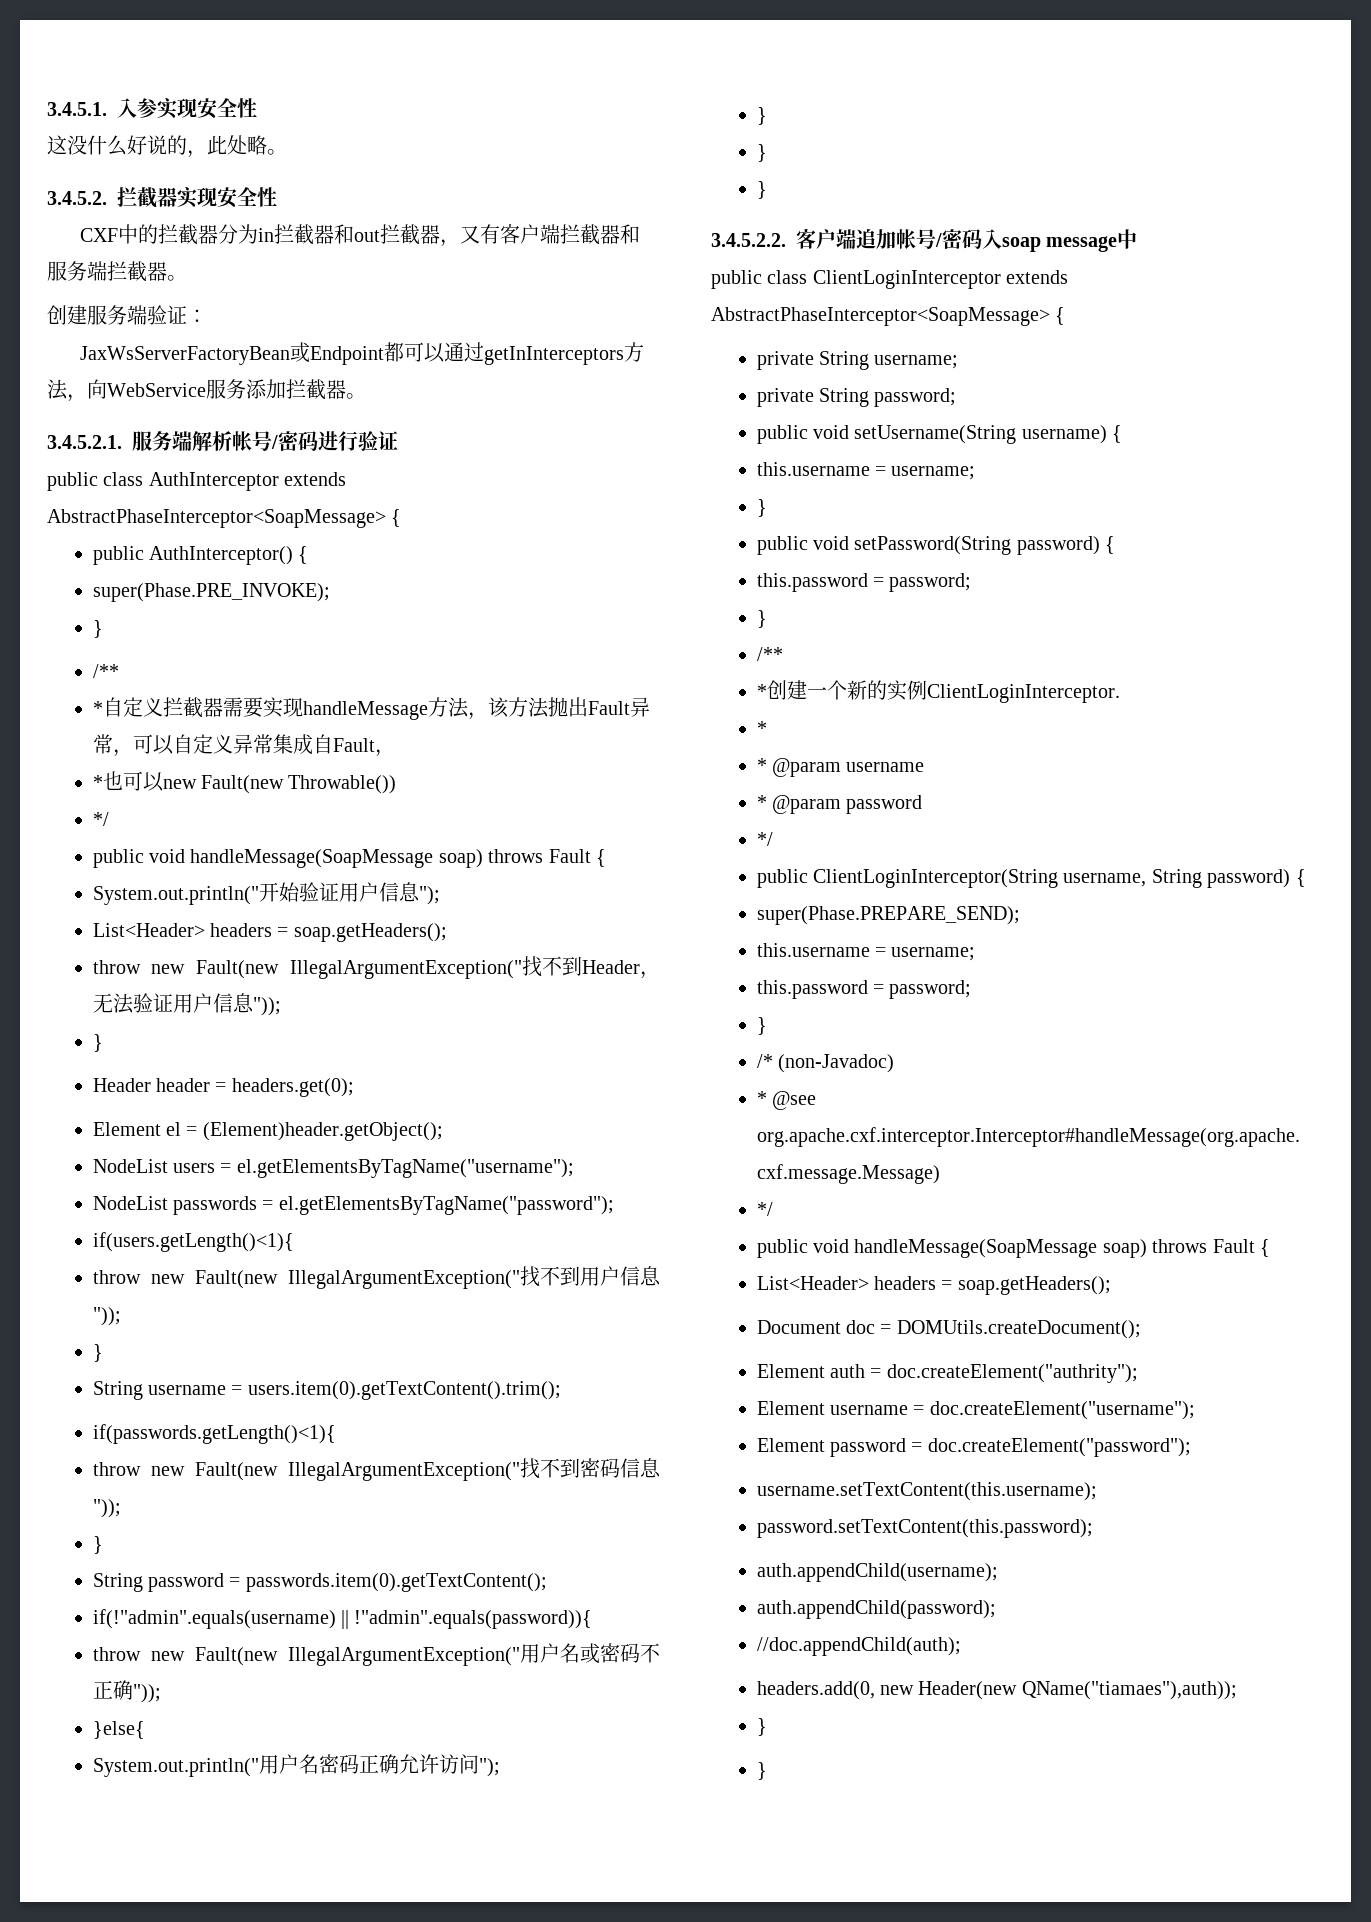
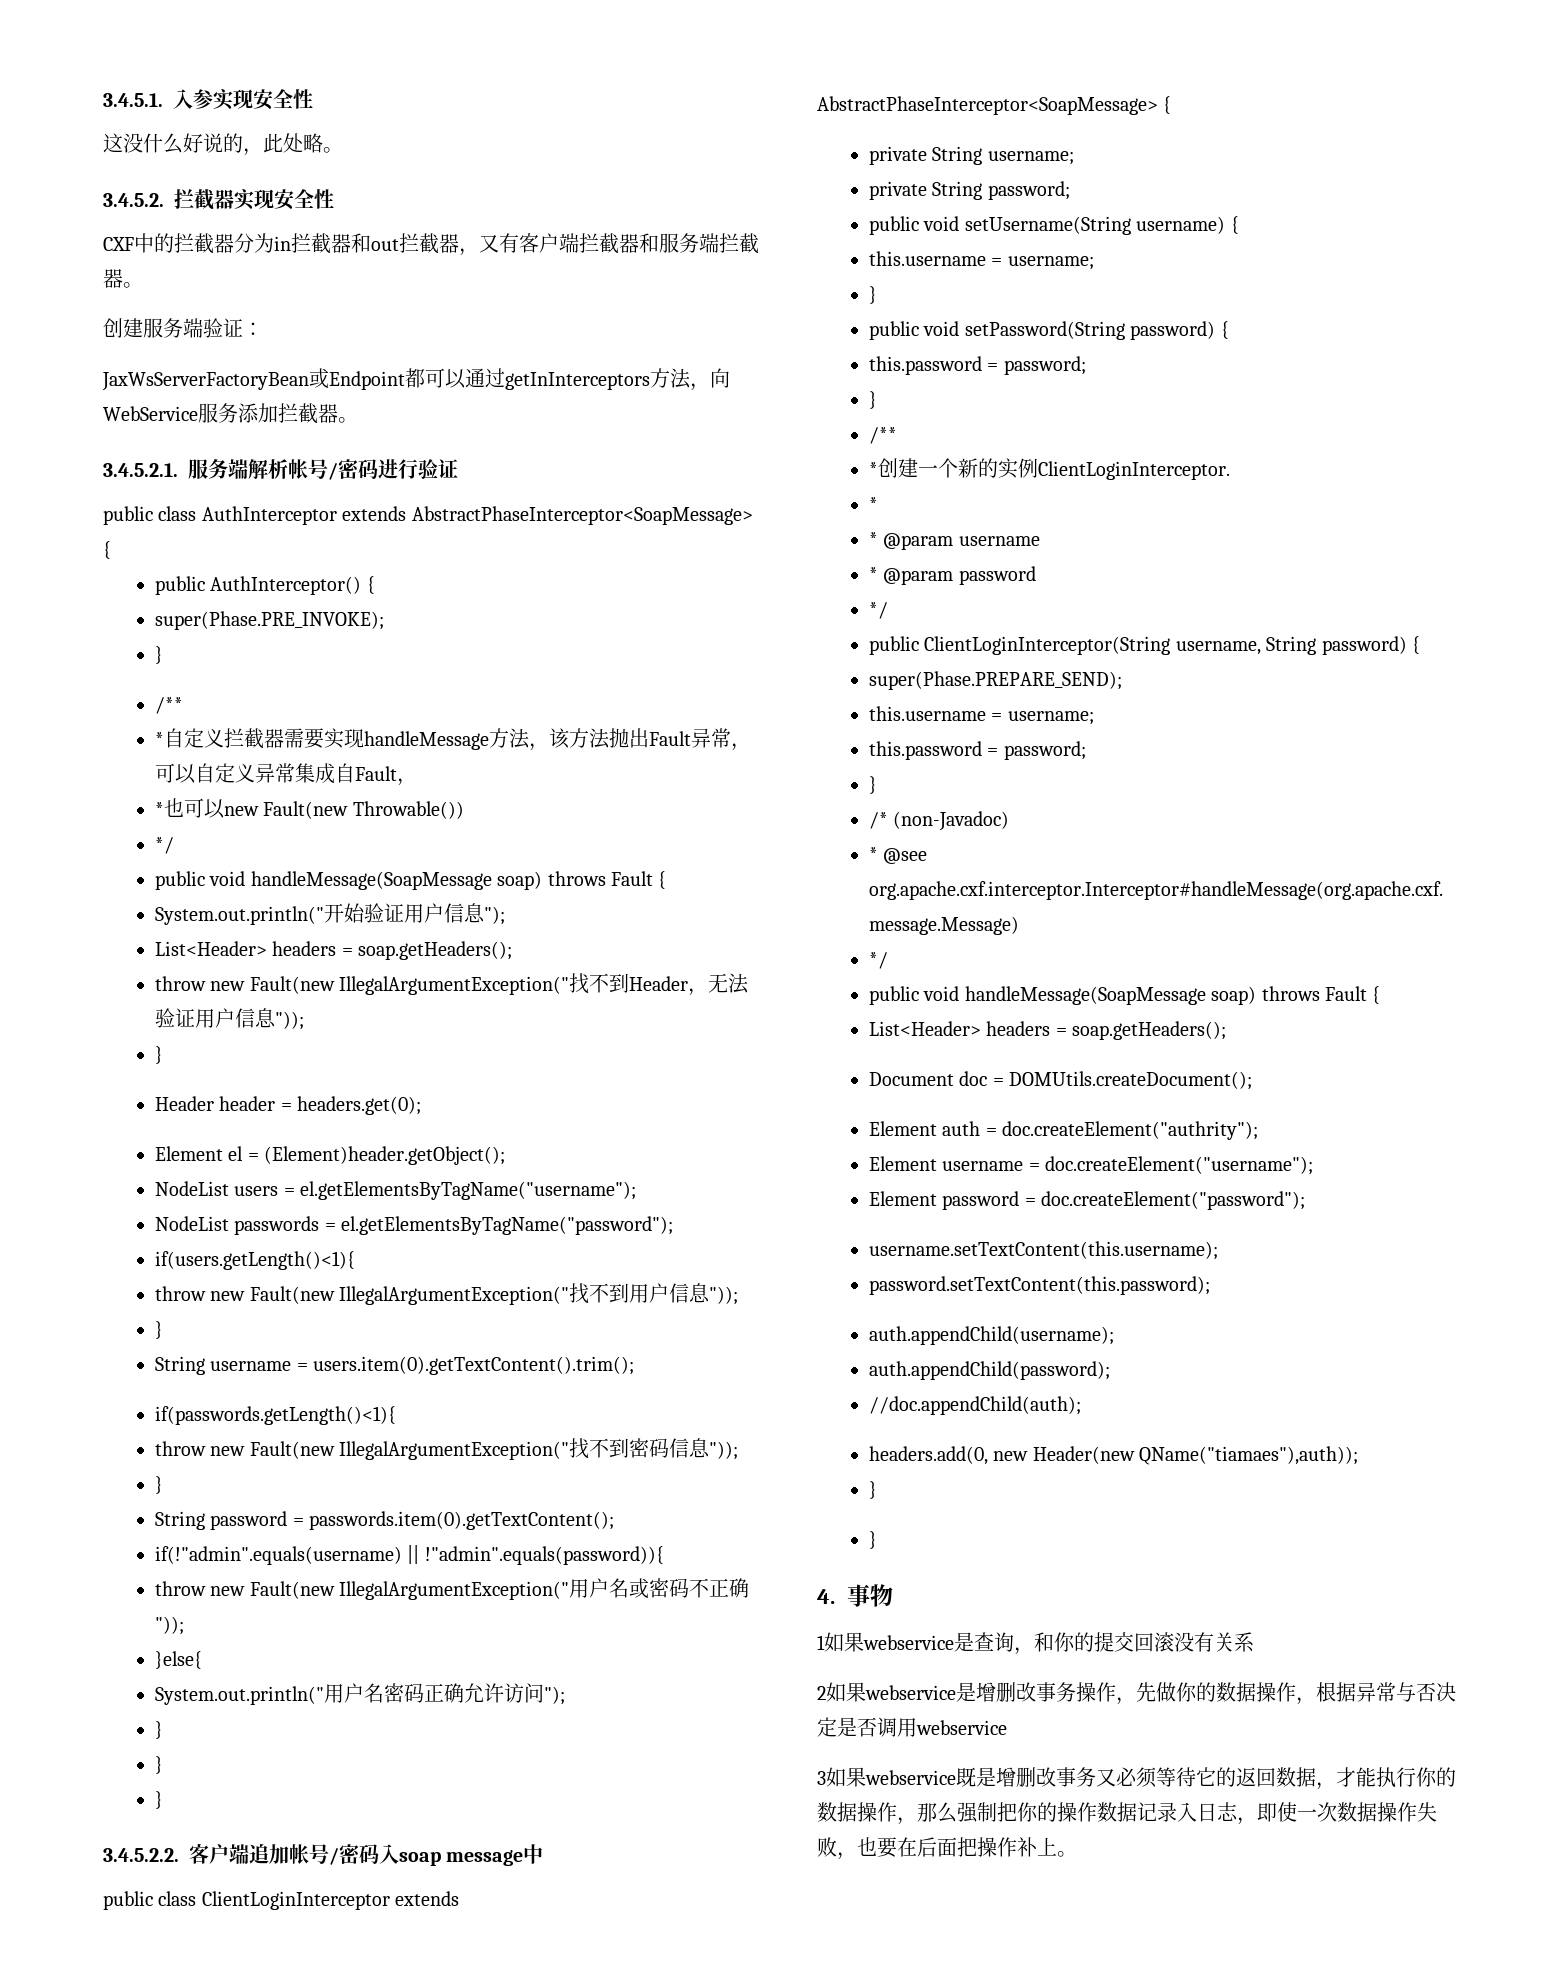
+ 4.事物
+ 1如果webservice是查询，和你的提交回滚没有关系
+ 2如果webservice是增删改事务操作，先做你的数据操作，根据异常与否决定是否调用webservice
+ 3如果webservice既是增删改事务又必须等待它的返回数据，才能执行你的数据操作，那么强制把你的操作数据记录入日志，即使一次数据操作失败，也要在后面把操作补上。

